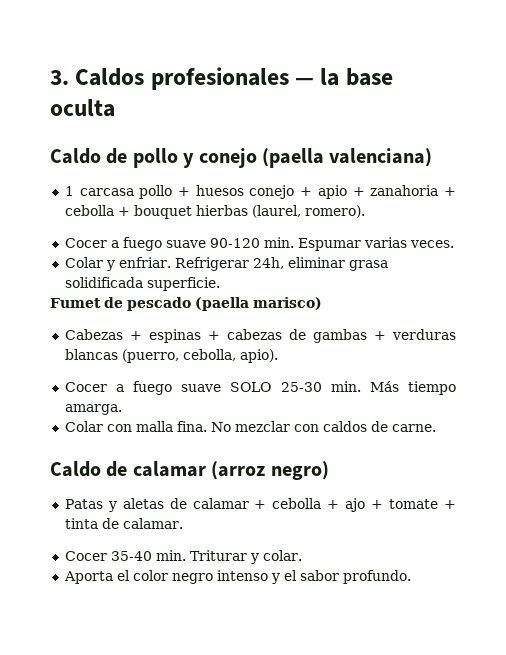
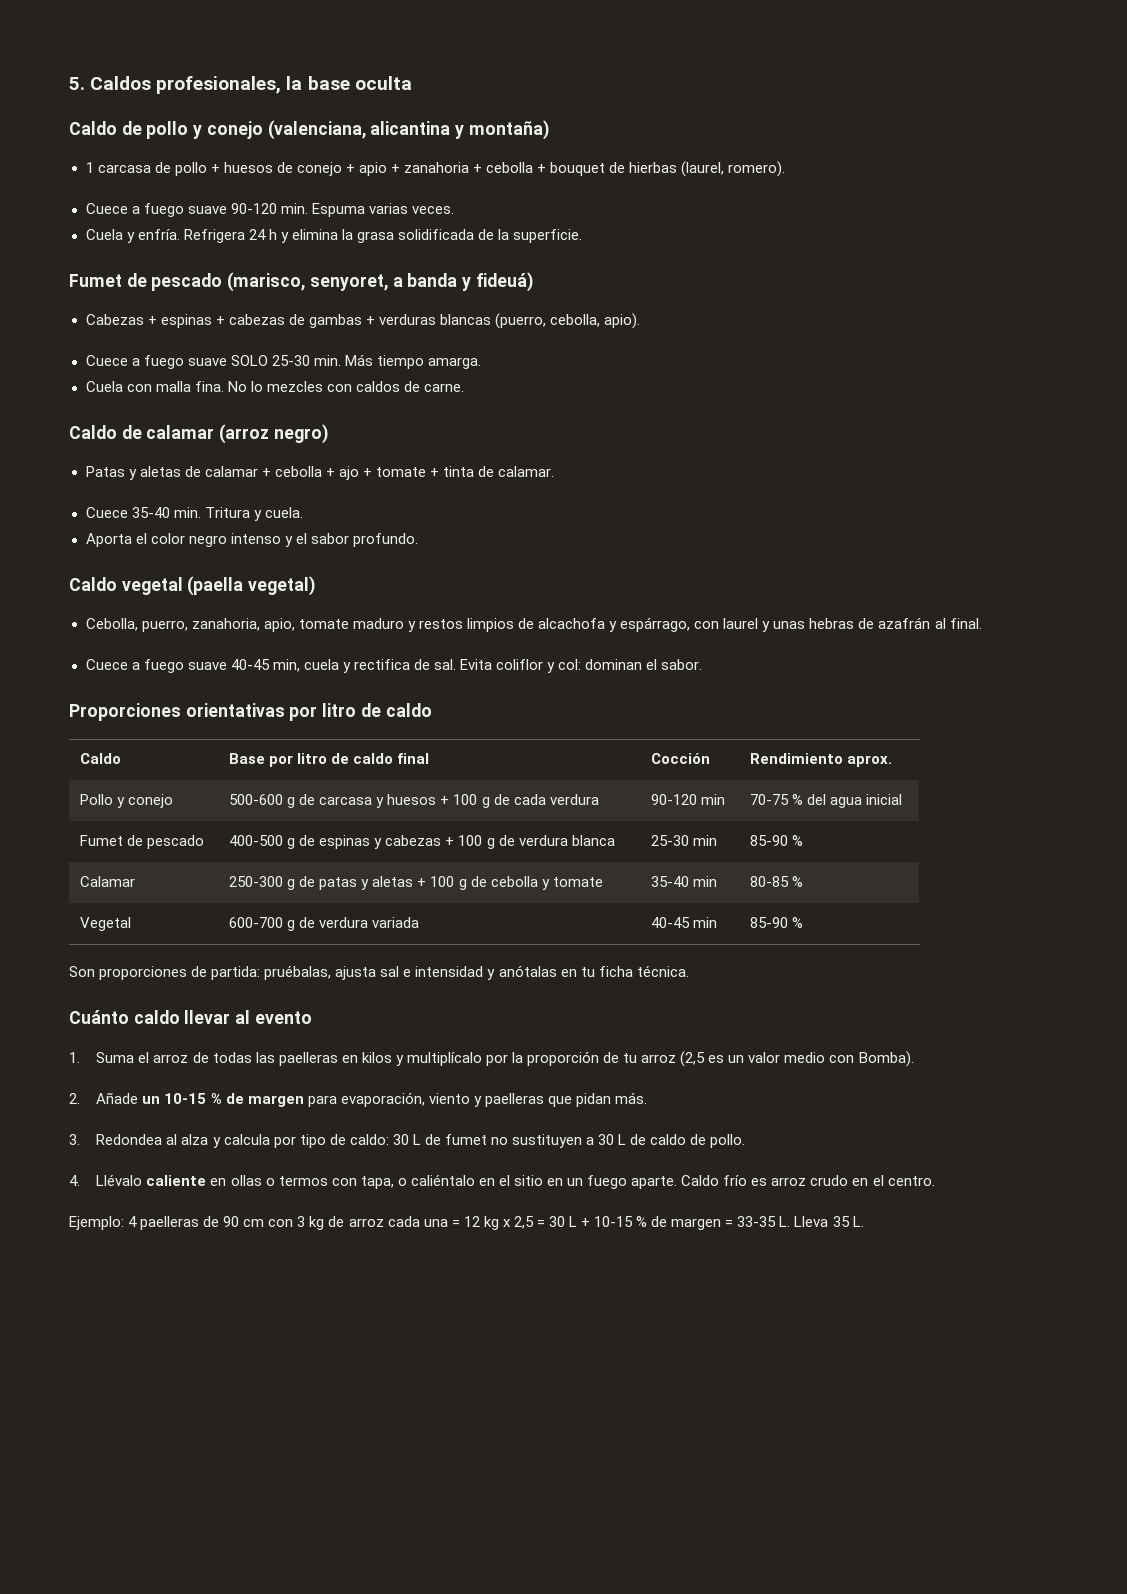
- 3. Caldos profesionales — la base oculta
+ 5. Caldos profesionales, la base oculta
- Caldo de pollo y conejo (paella valenciana)
+ Caldo de pollo y conejo (valenciana, alicantina y montaña)
- 1 carcasa pollo + huesos conejo + apio + zanahoria + cebolla + bouquet hierbas (laurel, romero).
+ 1 carcasa de pollo + huesos de conejo + apio + zanahoria + cebolla + bouquet de hierbas (laurel, romero).
- Cocer a fuego suave 90-120 min. Espumar varias veces.
+ Cuece a fuego suave 90-120 min. Espuma varias veces.
- Colar y enfriar. Refrigerar 24h, eliminar grasa solidificada superficie.
- Fumet de pescado (paella marisco)
+ Cuela y enfría. Refrigera 24 h y elimina la grasa solidificada de la superficie.
+ Fumet de pescado (marisco, senyoret, a banda y fideuá)
- Cocer a fuego suave SOLO 25-30 min. Más tiempo amarga.
+ Cuece a fuego suave SOLO 25-30 min. Más tiempo amarga.
- Colar con malla fina.
+ Cuela con malla fina.
- No mezclar con caldos de carne.
+ No lo mezcles con caldos de carne.
- Cocer 35-40 min. Triturar y colar.
+ Cuece 35-40 min. Tritura y cuela.
+ Caldo vegetal (paella vegetal)
+ Cebolla, puerro, zanahoria, apio, tomate maduro y restos limpios de alcachofa y espárrago, con laurel y unas hebras de azafrán al final.
+ Cuece a fuego suave 40-45 min, cuela y rectifica de sal. Evita coliflor y col: dominan el sabor.
+ Proporciones orientativas por litro de caldo
+ Caldo | Base por litro de caldo final | Cocción | Rendimiento aprox.
+ Pollo y conejo | 500-600 g de carcasa y huesos + 100 g de cada verdura | 90-120 min | 70-75 % del agua inicial
+ Fumet de pescado | 400-500 g de espinas y cabezas + 100 g de verdura blanca | 25-30 min | 85-90 %
+ Calamar | 250-300 g de patas y aletas + 100 g de cebolla y tomate | 35-40 min | 80-85 %
+ Vegetal | 600-700 g de verdura variada | 40-45 min | 85-90 %
+ Son proporciones de partida: pruébalas, ajusta sal e intensidad y anótalas en tu ficha técnica.
+ Cuánto caldo llevar al evento
+ 1. Suma el arroz de todas las paelleras en kilos y multiplícalo por la proporción de tu arroz (2,5 es un valor medio con Bomba).
+ 2. Añade un 10-15 % de margen para evaporación, viento y paelleras que pidan más.
+ 3. Redondea al alza y calcula por tipo de caldo: 30 L de fumet no sustituyen a 30 L de caldo de pollo.
+ 4. Llévalo caliente en ollas o termos con tapa, o caliéntalo en el sitio en un fuego aparte. Caldo frío es arroz crudo en el centro.
+ Ejemplo: 4 paelleras de 90 cm con 3 kg de arroz cada una = 12 kg x 2,5 = 30 L + 10-15 % de margen = 33-35 L. Lleva 35 L.

